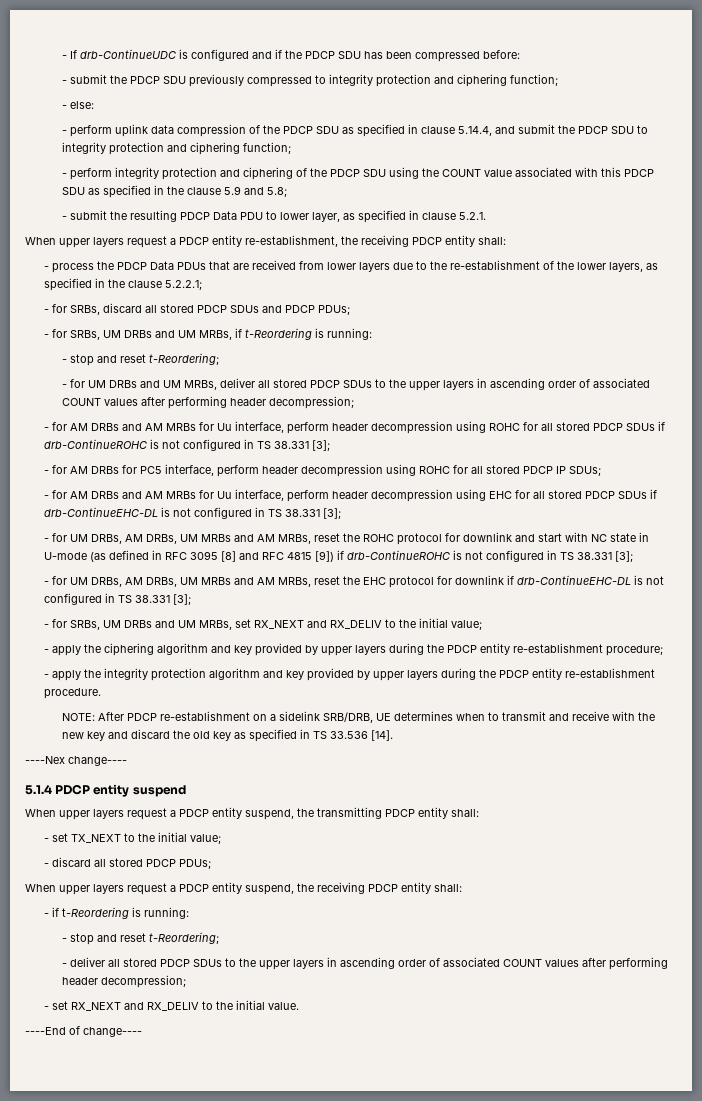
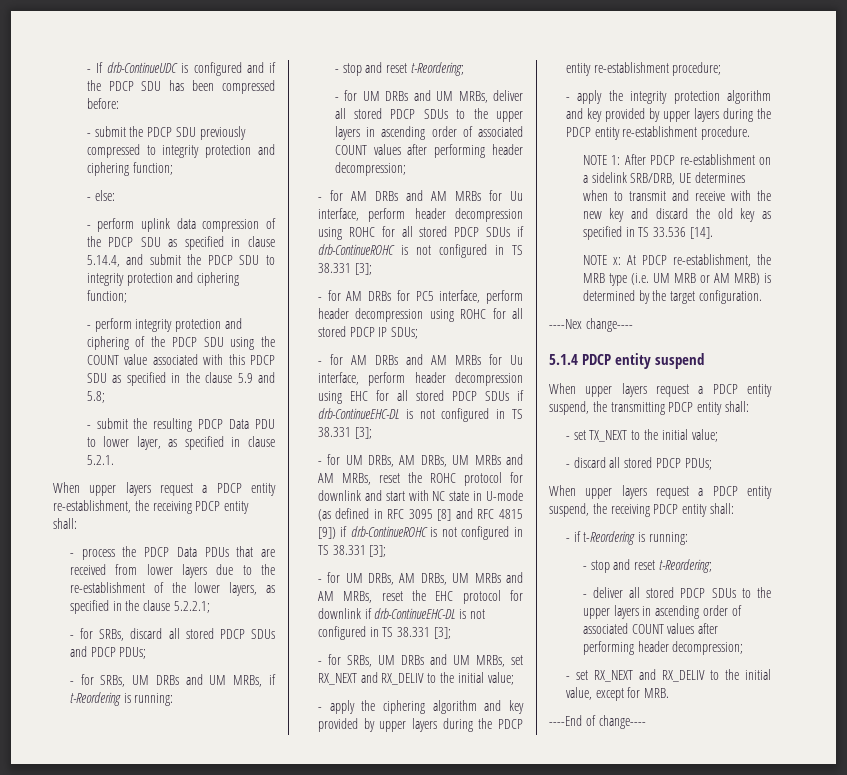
- NOTE: After PDCP re-establishment on a sidelink SRB/DRB, UE determines when to transmit and receive with the new key and discard the old key as specified in TS 33.536 [14].
+ NOTE 1: After PDCP re-establishment on a sidelink SRB/DRB, UE determines when to transmit and receive with the new key and discard the old key as specified in TS 33.536 [14].
+ NOTE x: At PDCP re-establishment, the MRB type (i.e. UM MRB or AM MRB) is determined by the target configuration.
- - set RX_NEXT and RX_DELIV to the initial value.
+ - set RX_NEXT and RX_DELIV to the initial value, except for MRB.

